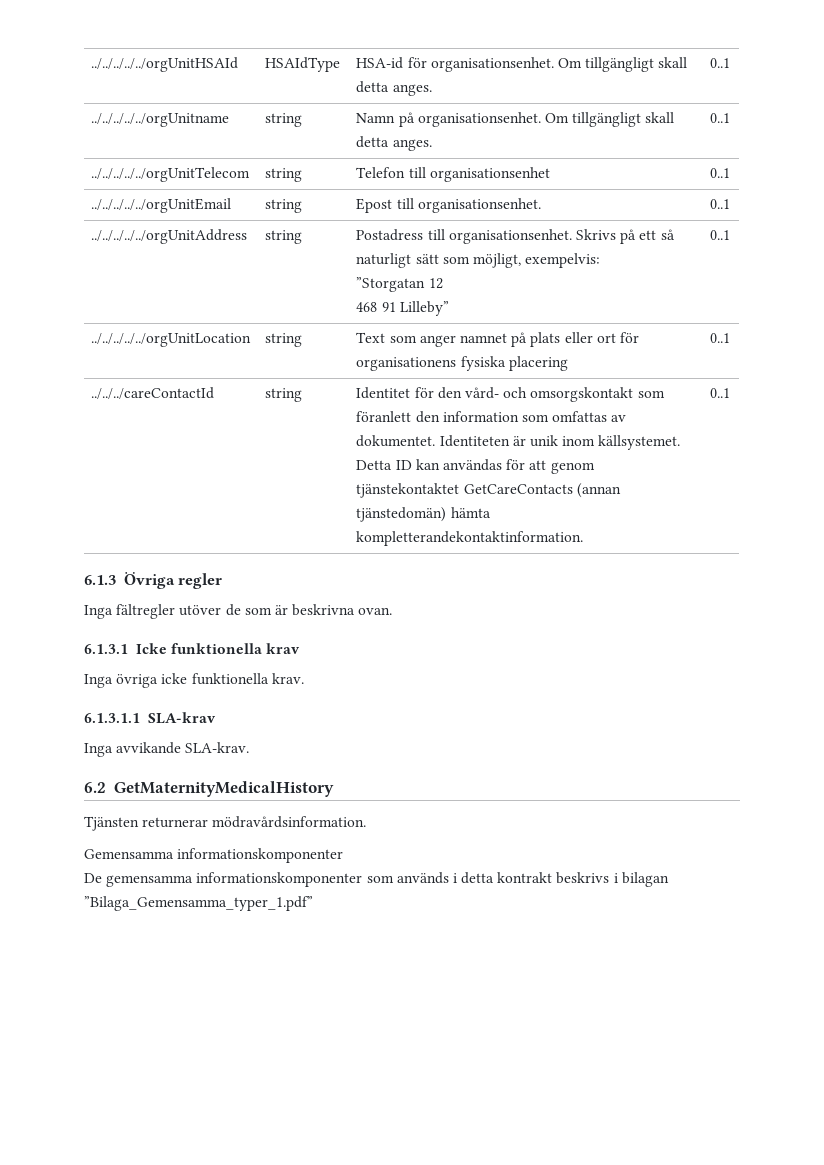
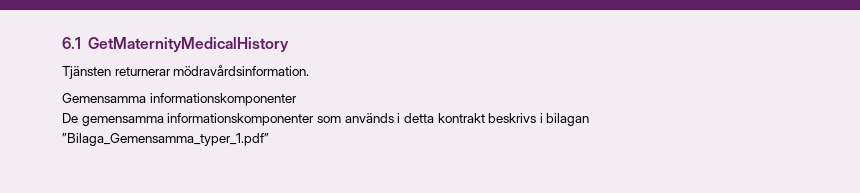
- ../../../../../orgUnitHSAId | HSAIdType | HSA-id för organisationsenhet. Om tillgängligt skall detta anges. | 0..1
- ../../../../../orgUnitname | string | Namn på organisationsenhet. Om tillgängligt skall detta anges. | 0..1
- ../../../../../orgUnitTelecom | string | Telefon till organisationsenhet | 0..1
- ../../../../../orgUnitEmail | string | Epost till organisationsenhet. | 0..1
- ../../../../../orgUnitAddress | string | Postadress till organisationsenhet. Skrivs på ett så naturligt sätt som möjligt, exempelvis:
- ”Storgatan 12
- 468 91 Lilleby” | 0..1
- ../../../../../orgUnitLocation | string | Text som anger namnet på plats eller ort för organisationens fysiska placering | 0..1
- ../../../careContactId | string | Identitet för den vård- och omsorgskontakt som föranlett den information som omfattas av dokumentet. Identiteten är unik inom källsystemet. Detta ID kan användas för att genom tjänstekontaktet GetCareContacts (annan tjänstedomän) hämta kompletterandekontaktinformation. | 0..1
- 6.1.3 Övriga regler
- Inga fältregler utöver de som är beskrivna ovan.
- 6.1.3.1 Icke funktionella krav
- Inga övriga icke funktionella krav.
- 6.1.3.1.1 SLA-krav
- Inga avvikande SLA-krav.
- 6.2 GetMaternityMedicalHistory
+ 6.1 GetMaternityMedicalHistory

